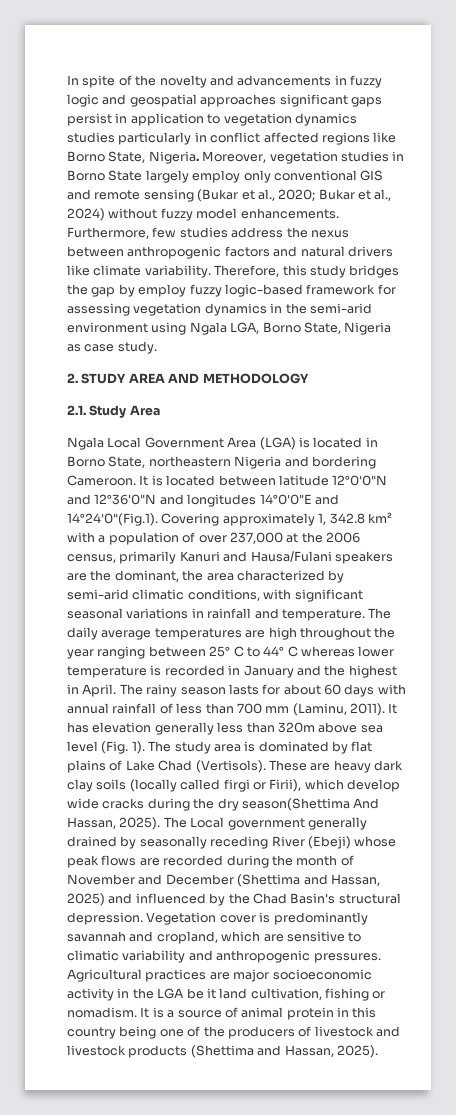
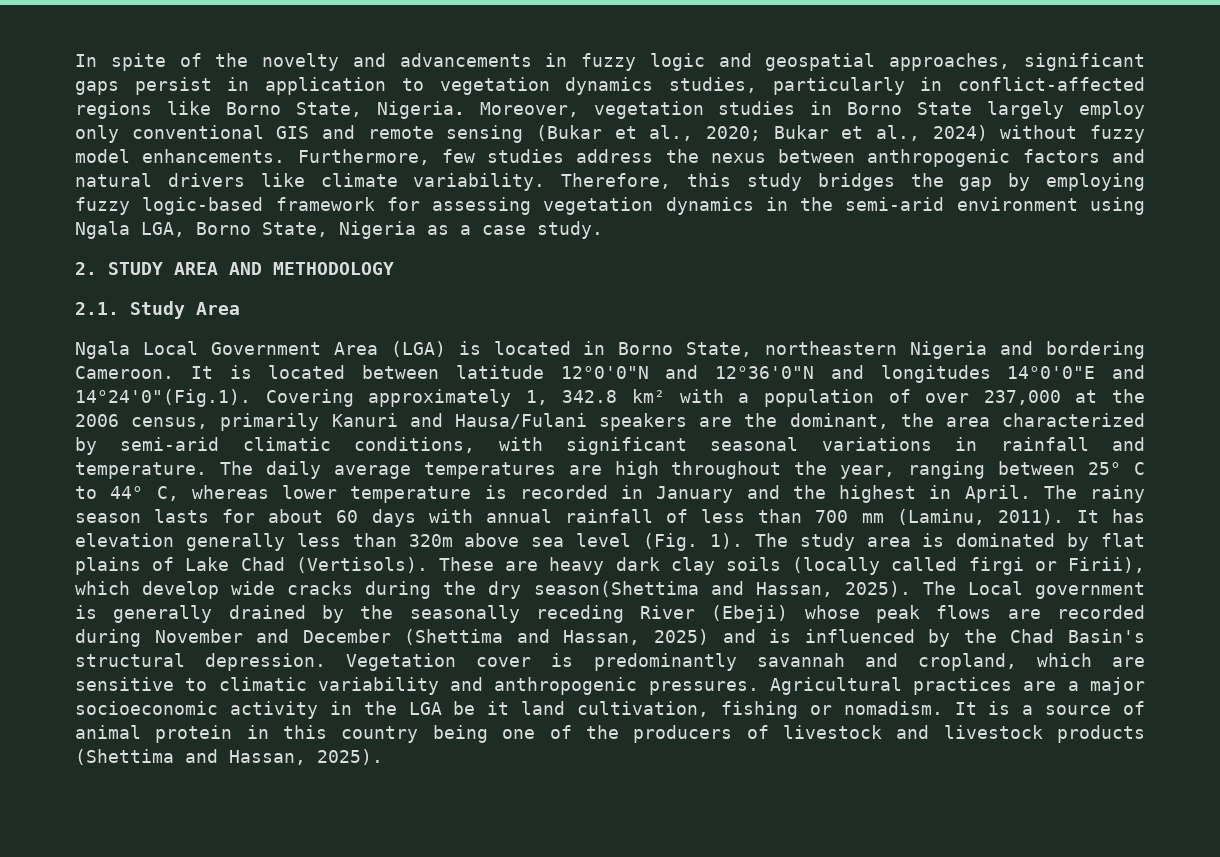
- In spite of the novelty and advancements in fuzzy logic and geospatial approaches significant gaps persist in application to vegetation dynamics studies particularly in conflict affected regions like Borno State, Nigeria.
+ In spite of the novelty and advancements in fuzzy logic and geospatial approaches, significant gaps persist in application to vegetation dynamics studies, particularly in conflict-affected regions like Borno State, Nigeria.
- Therefore, this study bridges the gap by employ fuzzy logic-based framework for assessing vegetation dynamics in the semi-arid environment using Ngala LGA, Borno State, Nigeria as case study.
+ Therefore, this study bridges the gap by employing fuzzy logic-based framework for assessing vegetation dynamics in the semi-arid environment using Ngala LGA, Borno State, Nigeria as a case study.
- The daily average temperatures are high throughout the year ranging between 25° C to 44° C whereas lower temperature is recorded in January and the highest in April.
+ The daily average temperatures are high throughout the year, ranging between 25° C to 44° C, whereas lower temperature is recorded in January and the highest in April.
- These are heavy dark clay soils (locally called firgi or Firii), which develop wide cracks during the dry season(Shettima And Hassan, 2025).
+ These are heavy dark clay soils (locally called firgi or Firii), which develop wide cracks during the dry season(Shettima and Hassan, 2025).
- The Local government generally drained by seasonally receding River (Ebeji) whose peak flows are recorded during the month of November and December (Shettima and Hassan, 2025) and influenced by the Chad Basin's structural depression.
+ The Local government is generally drained by the seasonally receding River (Ebeji) whose peak flows are recorded during November and December (Shettima and Hassan, 2025) and is influenced by the Chad Basin's structural depression.
- Agricultural practices are major socioeconomic activity in the LGA be it land cultivation, fishing or nomadism.
+ Agricultural practices are a major socioeconomic activity in the LGA be it land cultivation, fishing or nomadism.

